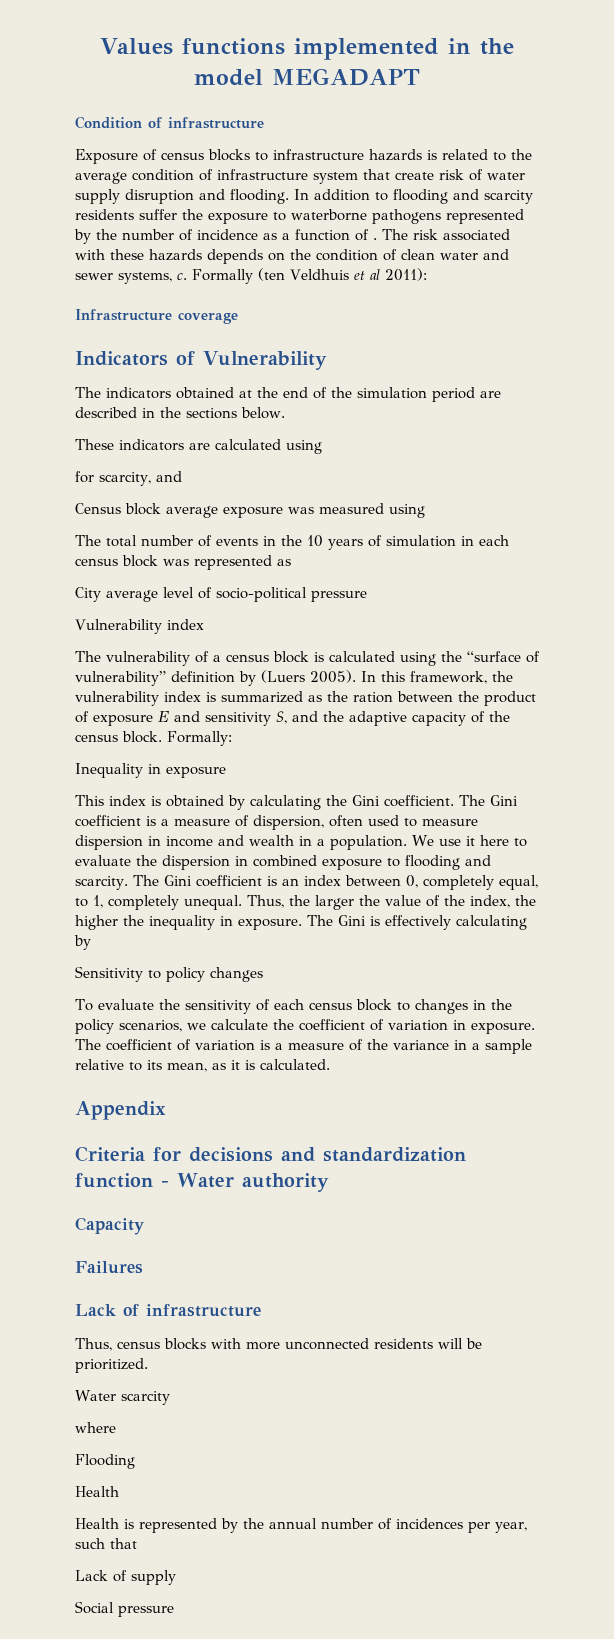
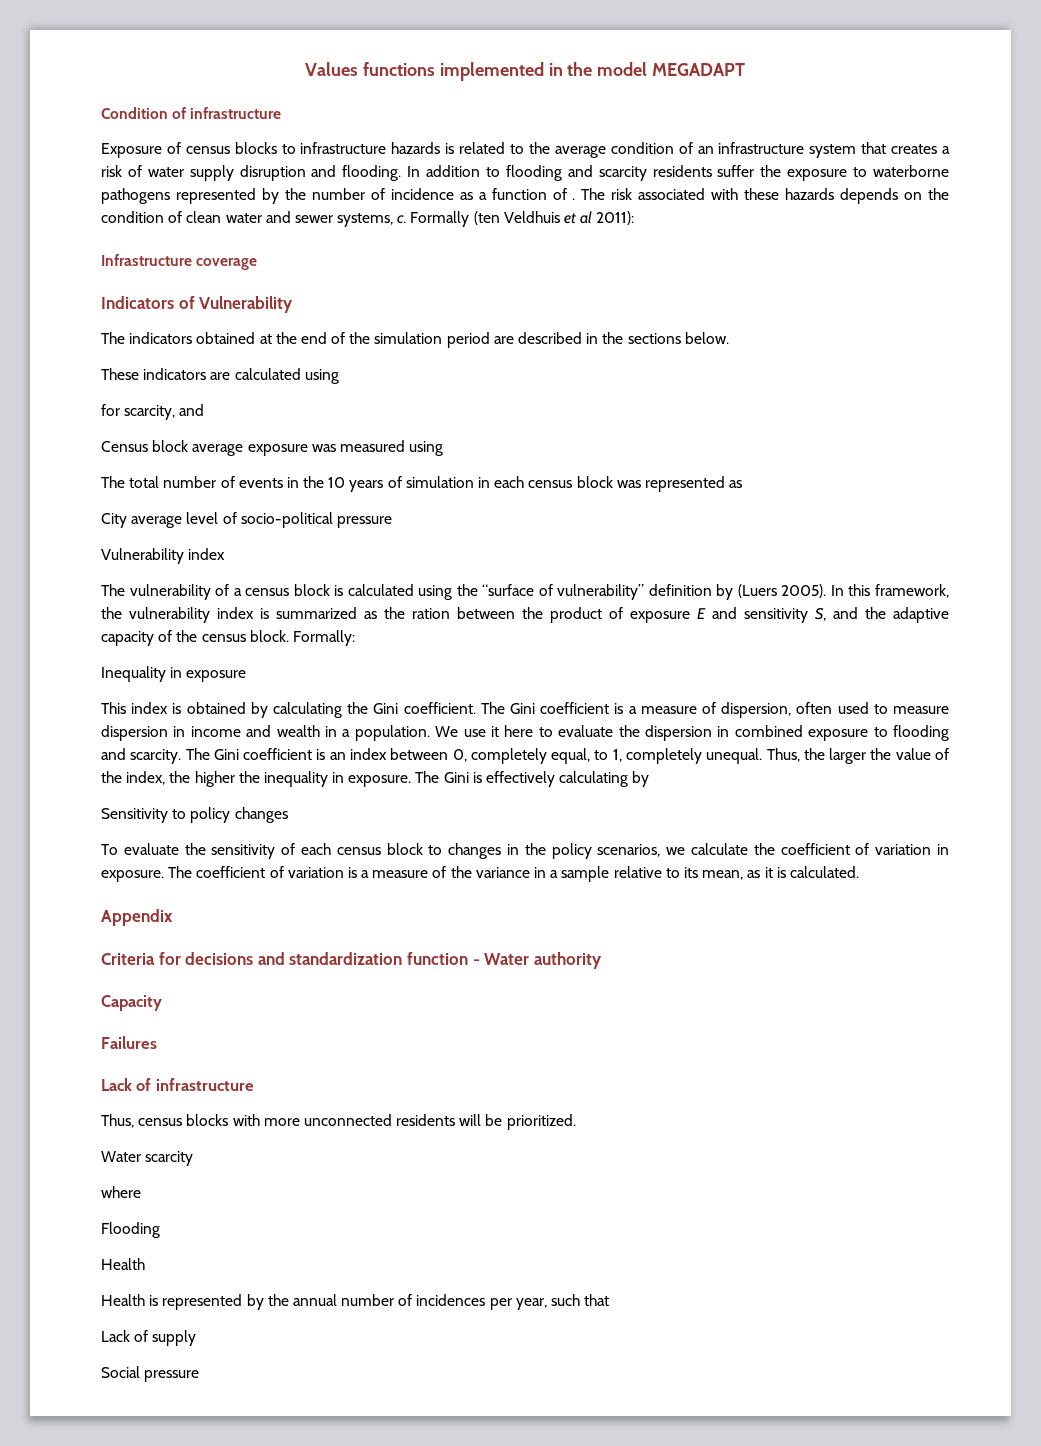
- Exposure of census blocks to infrastructure hazards is related to the average condition of infrastructure system that create risk of water supply disruption and flooding.
+ Exposure of census blocks to infrastructure hazards is related to the average condition of an infrastructure system that creates a risk of water supply disruption and flooding.

